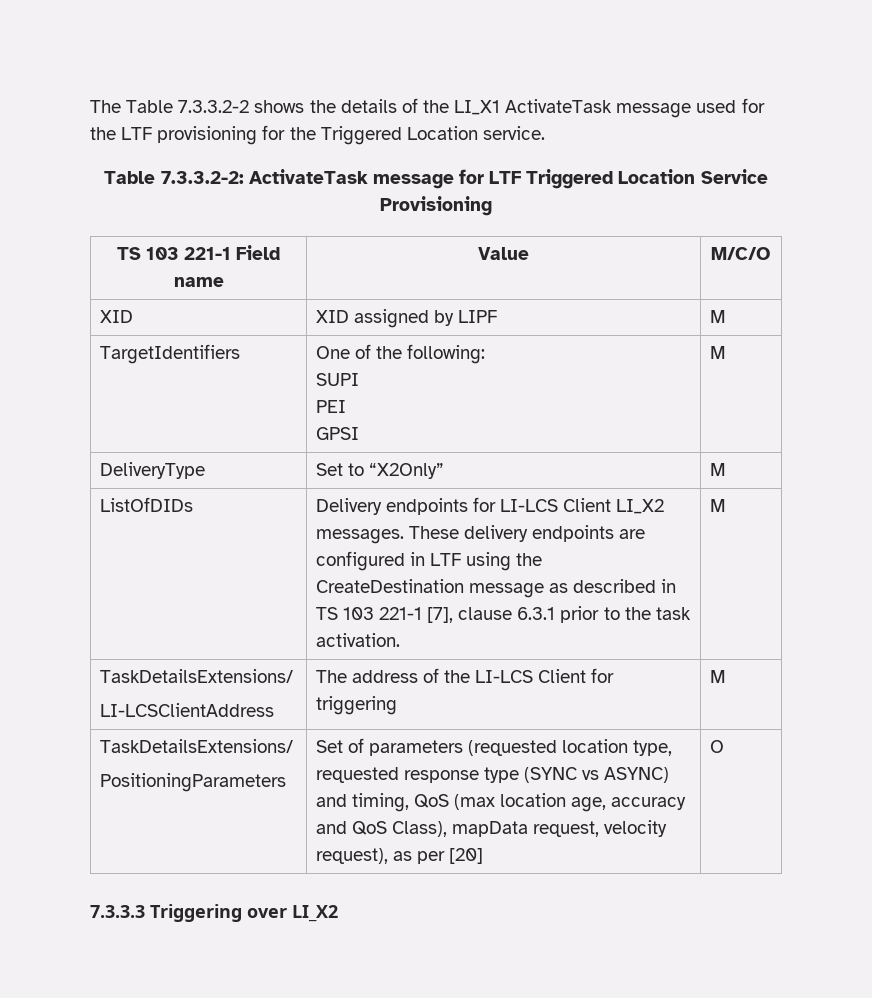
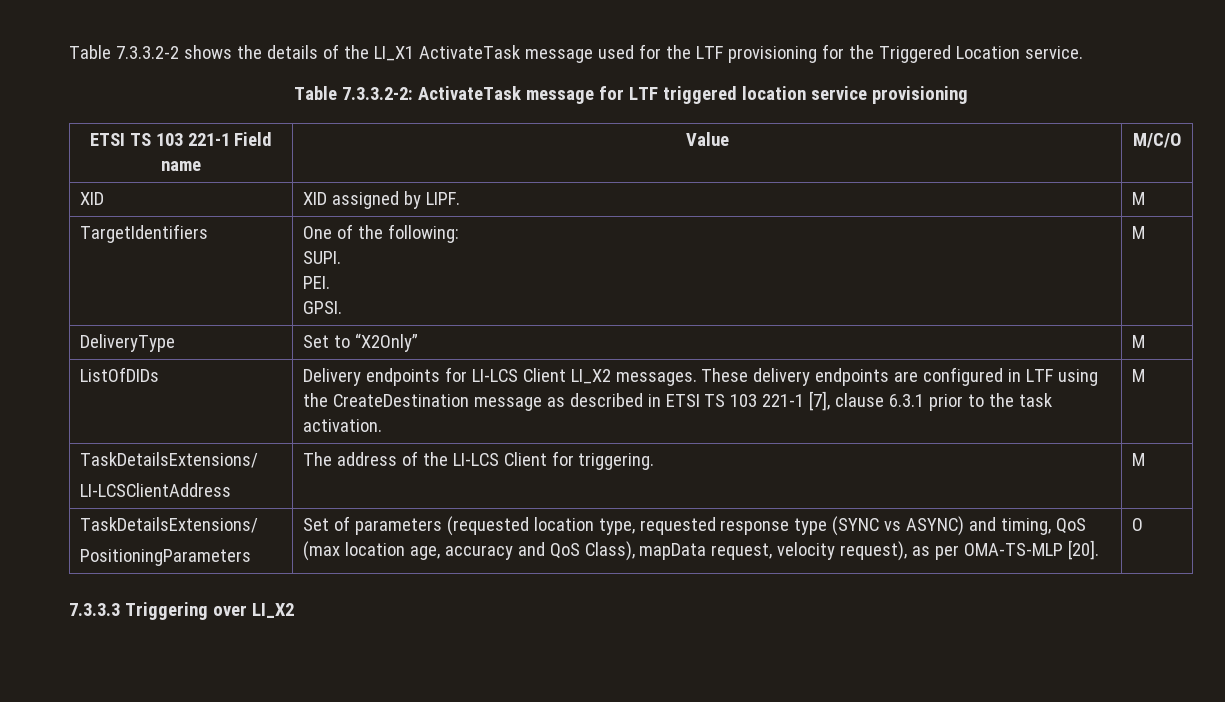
- The Table 7.3.3.2-2 shows the details of the LI_X1 ActivateTask message used for the LTF provisioning for the Triggered Location service.
+ Table 7.3.3.2-2 shows the details of the LI_X1 ActivateTask message used for the LTF provisioning for the Triggered Location service.
- Table 7.3.3.2-2: ActivateTask message for LTF Triggered Location Service Provisioning
- TS 103 221-1 Field name | Value | M/C/O
+ Table 7.3.3.2-2: ActivateTask message for LTF triggered location service provisioning
+ ETSI TS 103 221-1 Field name | Value | M/C/O
- XID | XID assigned by LIPF | M
+ XID | XID assigned by LIPF. | M
  TargetIdentifiers | One of the following:
- SUPI
- PEI
- GPSI | M
+ SUPI.
+ PEI.
+ GPSI. | M
- ListOfDIDs | Delivery endpoints for LI-LCS Client LI_X2 messages. These delivery endpoints are configured in LTF using the CreateDestination message as described in TS 103 221-1 [7], clause 6.3.1 prior to the task activation. | M
+ ListOfDIDs | Delivery endpoints for LI-LCS Client LI_X2 messages. These delivery endpoints are configured in LTF using the CreateDestination message as described in ETSI TS 103 221-1 [7], clause 6.3.1 prior to the task activation. | M
  TaskDetailsExtensions/
- LI-LCSClientAddress | The address of the LI-LCS Client for triggering | M
+ LI-LCSClientAddress | The address of the LI-LCS Client for triggering. | M
  TaskDetailsExtensions/
- PositioningParameters | Set of parameters (requested location type, requested response type (SYNC vs ASYNC) and timing, QoS (max location age, accuracy and QoS Class), mapData request, velocity request), as per [20] | O
+ PositioningParameters | Set of parameters (requested location type, requested response type (SYNC vs ASYNC) and timing, QoS (max location age, accuracy and QoS Class), mapData request, velocity request), as per OMA-TS-MLP [20]. | O

